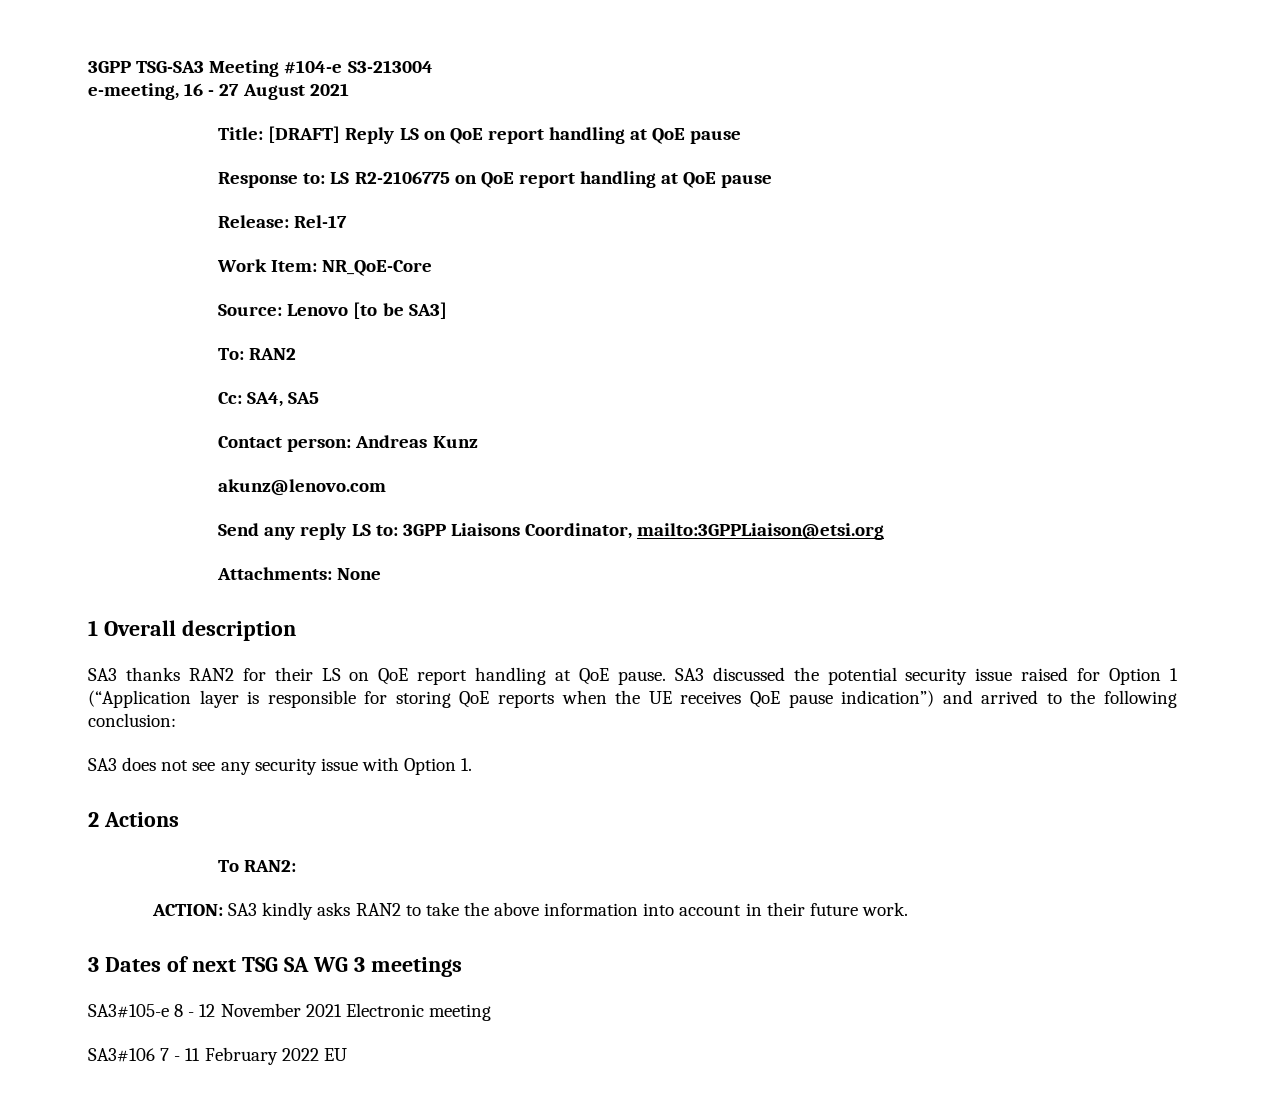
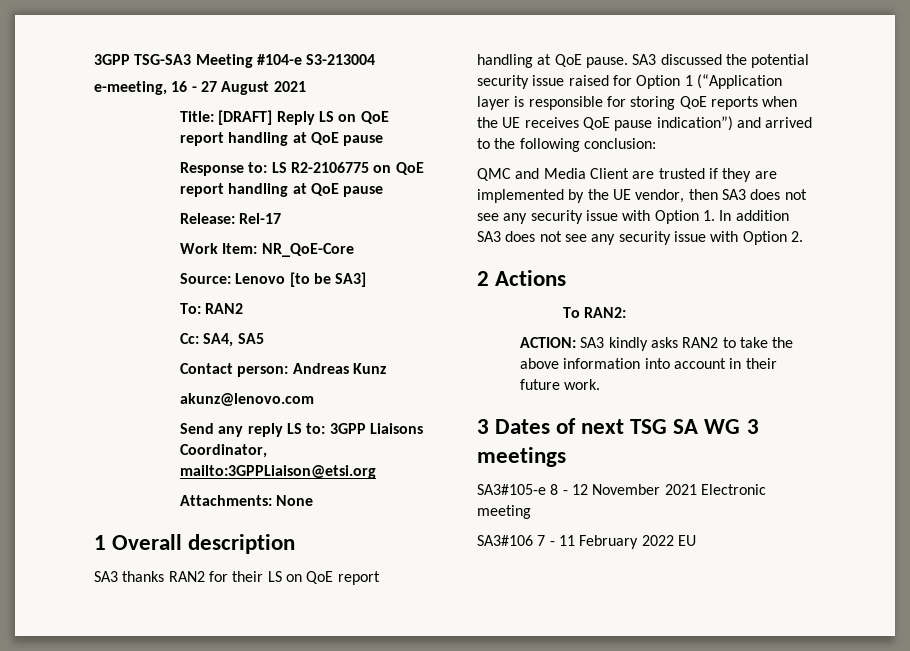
- SA3 does not see any security issue with Option 1.
+ QMC and Media Client are trusted if they are implemented by the UE vendor, then SA3 does not see any security issue with Option 1. In addition SA3 does not see any security issue with Option 2.

